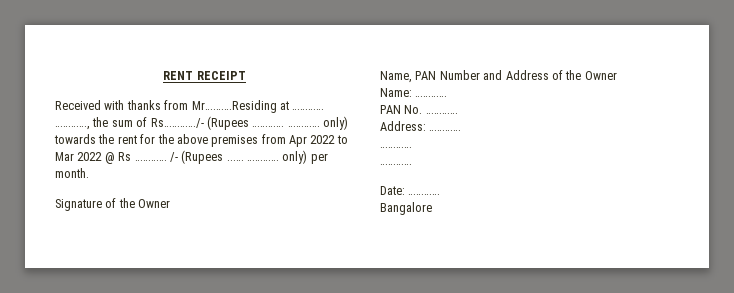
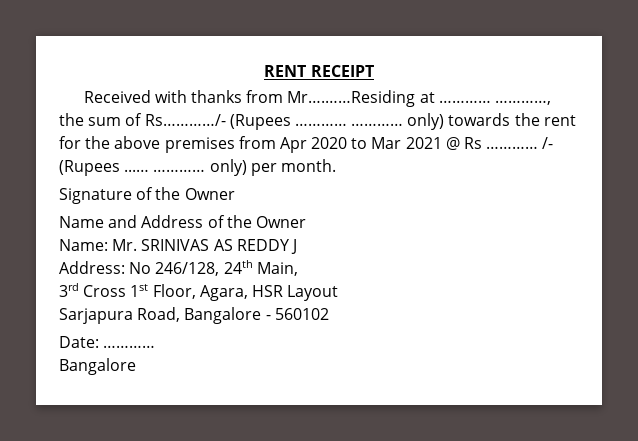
- ………… only) towards the rent for the above premises from Apr 2022 to Mar 2022 @ Rs …………
+ ………… only) towards the rent for the above premises from Apr 2020 to Mar 2021 @ Rs …………
- Name, PAN Number and Address of the Owner
+ Name and Address of the Owner
- Name: …………
- PAN No. …………
- Address: …………
- …………
- …………
+ Name: Mr. SRINIVAS AS REDDY J
+ Address: No 246/128, 24th Main,
+ 3rd Cross 1st Floor, Agara, HSR Layout
+ Sarjapura Road, Bangalore - 560102

